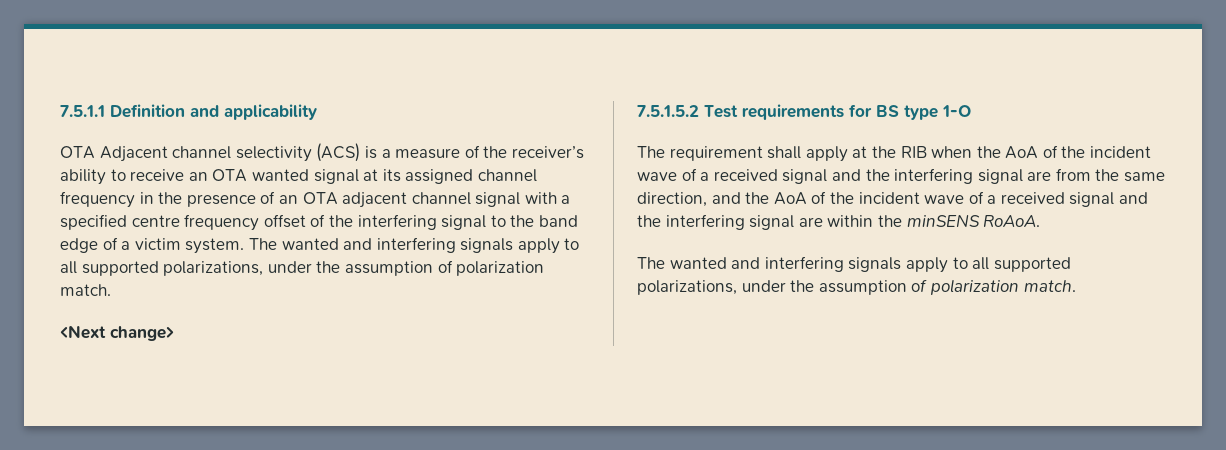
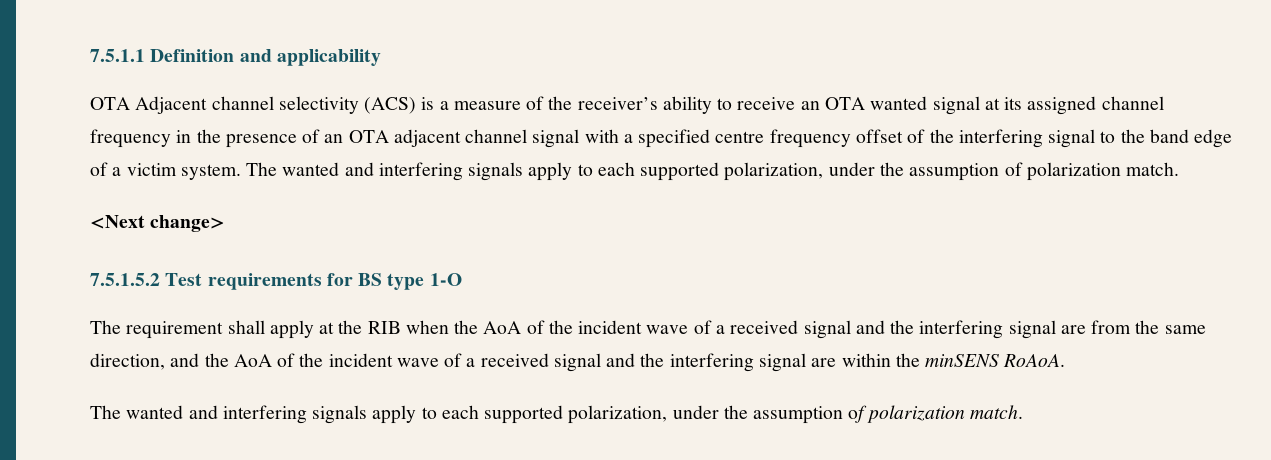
- OTA Adjacent channel selectivity (ACS) is a measure of the receiver’s ability to receive an OTA wanted signal at its assigned channel frequency in the presence of an OTA adjacent channel signal with a specified centre frequency offset of the interfering signal to the band edge of a victim system. The wanted and interfering signals apply to all supported polarizations, under the assumption of polarization match.
+ OTA Adjacent channel selectivity (ACS) is a measure of the receiver’s ability to receive an OTA wanted signal at its assigned channel frequency in the presence of an OTA adjacent channel signal with a specified centre frequency offset of the interfering signal to the band edge of a victim system. The wanted and interfering signals apply to each supported polarization, under the assumption of polarization match.
  The requirement shall apply at the RIB when the AoA of the incident wave of a received signal and the interfering signal are from the same direction, and the AoA of the incident wave of a received signal and the interfering signal are within the minSENS RoAoA.
- The wanted and interfering signals apply to all supported polarizations, under the assumption of polarization match.
+ The wanted and interfering signals apply to each supported polarization, under the assumption of polarization match.

